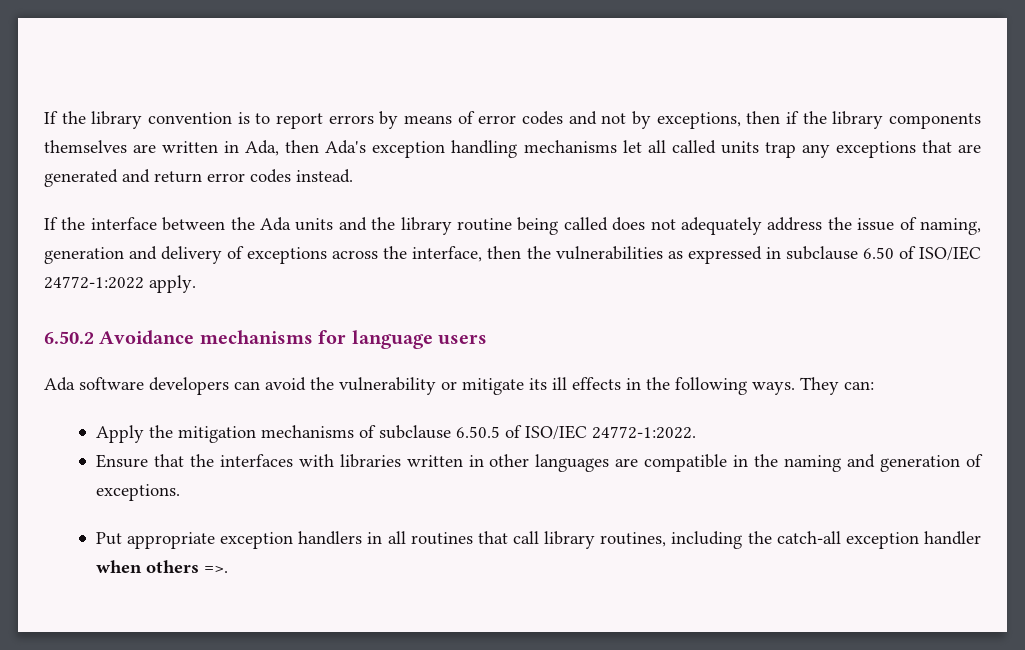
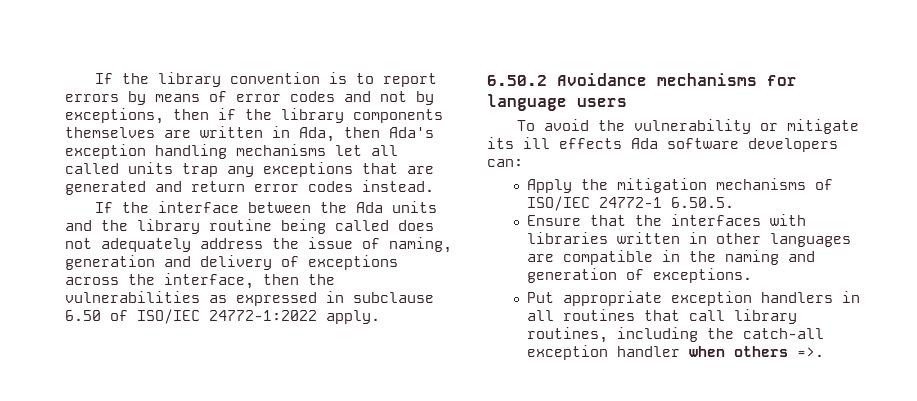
- Ada software developers can avoid the vulnerability or mitigate its ill effects in the following ways. They can:
+ To avoid the vulnerability or mitigate its ill effects Ada software developers can:
- Apply the mitigation mechanisms of subclause 6.50.5 of ISO/IEC 24772-1:2022.
+ Apply the mitigation mechanisms of ISO/IEC 24772-1 6.50.5.

